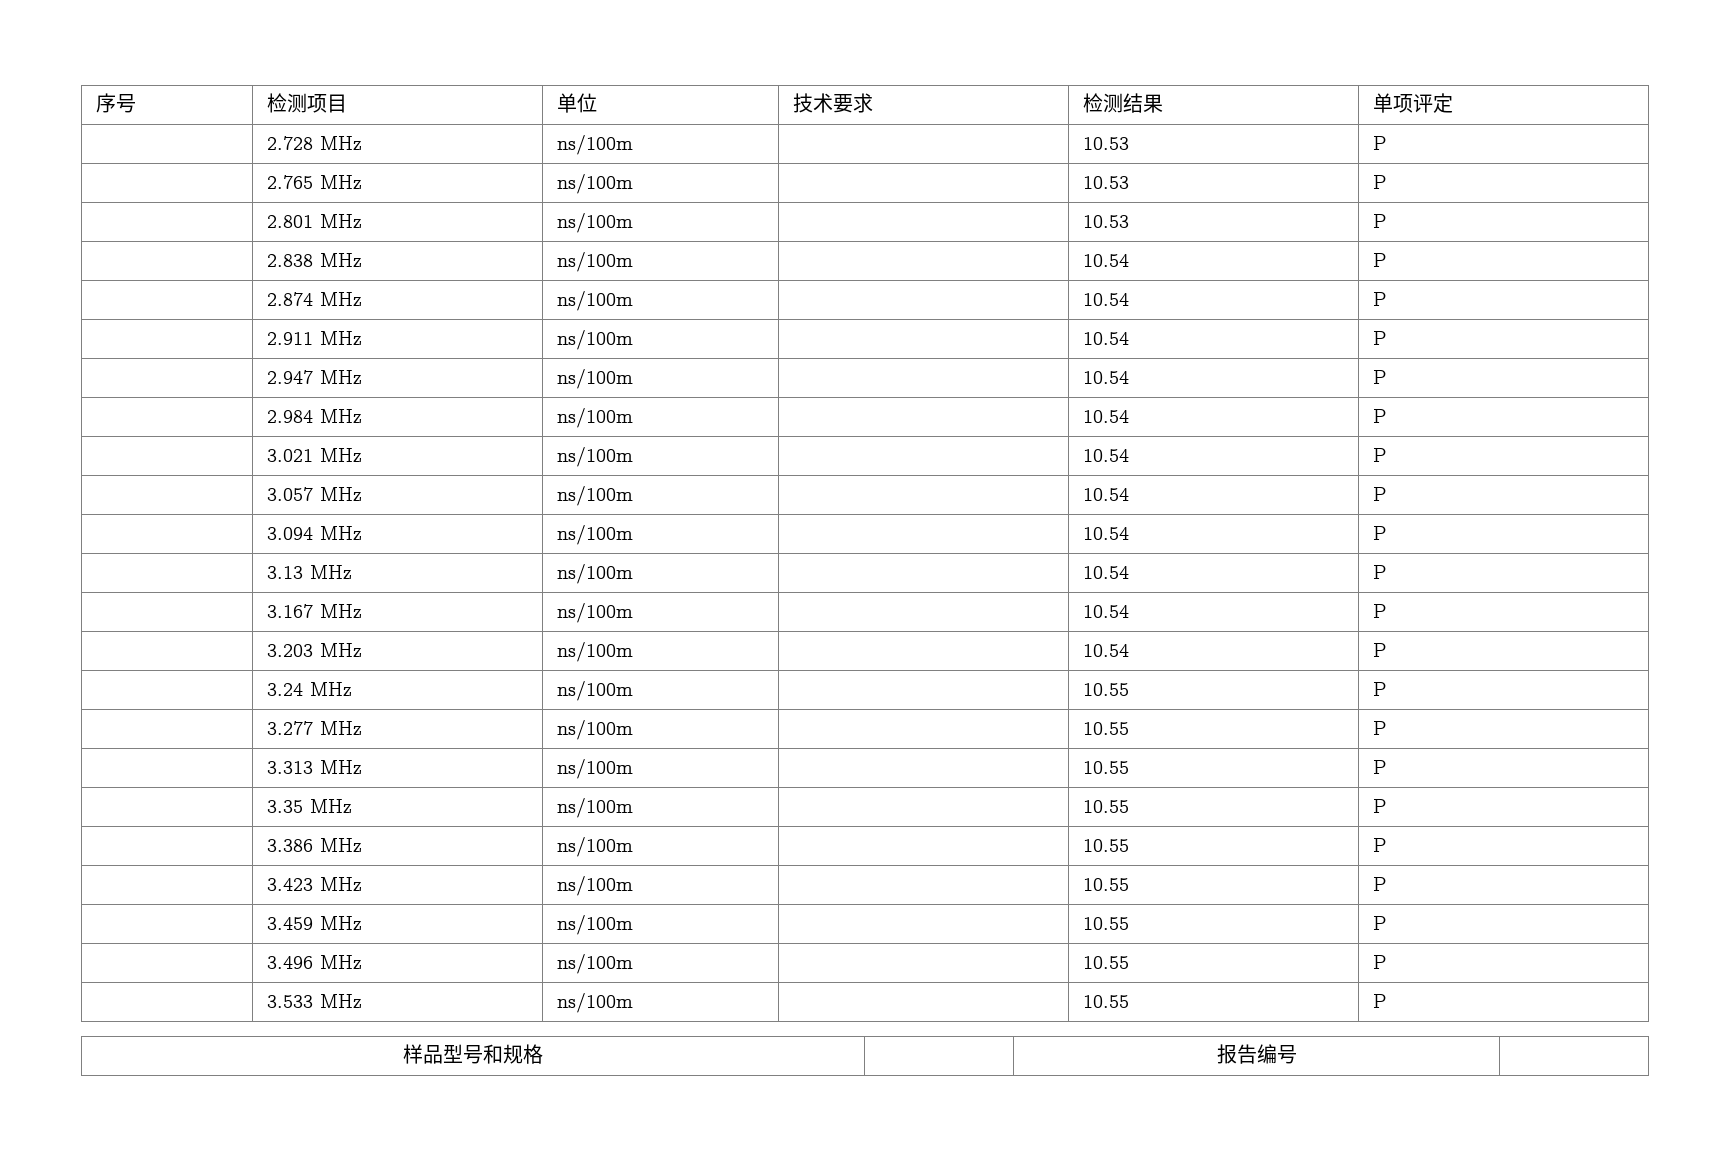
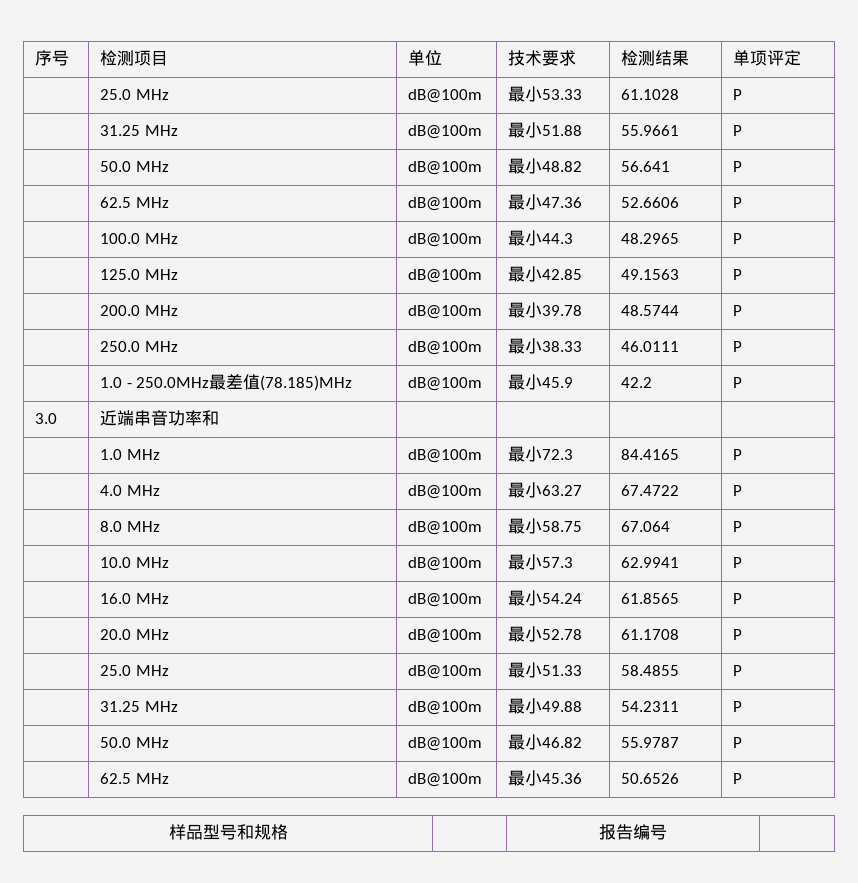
- | 2.728 MHz | ns/100m | | 10.53 | P
- | 2.765 MHz | ns/100m | | 10.53 | P
- | 2.801 MHz | ns/100m | | 10.53 | P
- | 2.838 MHz | ns/100m | | 10.54 | P
- | 2.874 MHz | ns/100m | | 10.54 | P
- | 2.911 MHz | ns/100m | | 10.54 | P
- | 2.947 MHz | ns/100m | | 10.54 | P
- | 2.984 MHz | ns/100m | | 10.54 | P
- | 3.021 MHz | ns/100m | | 10.54 | P
- | 3.057 MHz | ns/100m | | 10.54 | P
- | 3.094 MHz | ns/100m | | 10.54 | P
- | 3.13 MHz | ns/100m | | 10.54 | P
- | 3.167 MHz | ns/100m | | 10.54 | P
- | 3.203 MHz | ns/100m | | 10.54 | P
- | 3.24 MHz | ns/100m | | 10.55 | P
- | 3.277 MHz | ns/100m | | 10.55 | P
- | 3.313 MHz | ns/100m | | 10.55 | P
- | 3.35 MHz | ns/100m | | 10.55 | P
- | 3.386 MHz | ns/100m | | 10.55 | P
- | 3.423 MHz | ns/100m | | 10.55 | P
- | 3.459 MHz | ns/100m | | 10.55 | P
- | 3.496 MHz | ns/100m | | 10.55 | P
- | 3.533 MHz | ns/100m | | 10.55 | P
+ | 25.0 MHz | dB@100m | 最小53.33 | 61.1028 | P
+ | 31.25 MHz | dB@100m | 最小51.88 | 55.9661 | P
+ | 50.0 MHz | dB@100m | 最小48.82 | 56.641 | P
+ | 62.5 MHz | dB@100m | 最小47.36 | 52.6606 | P
+ | 100.0 MHz | dB@100m | 最小44.3 | 48.2965 | P
+ | 125.0 MHz | dB@100m | 最小42.85 | 49.1563 | P
+ | 200.0 MHz | dB@100m | 最小39.78 | 48.5744 | P
+ | 250.0 MHz | dB@100m | 最小38.33 | 46.0111 | P
+ | 1.0 - 250.0MHz最差值(78.185)MHz | dB@100m | 最小45.9 | 42.2 | P
+ 3.0 | 近端串音功率和 | | | |
+ | 1.0 MHz | dB@100m | 最小72.3 | 84.4165 | P
+ | 4.0 MHz | dB@100m | 最小63.27 | 67.4722 | P
+ | 8.0 MHz | dB@100m | 最小58.75 | 67.064 | P
+ | 10.0 MHz | dB@100m | 最小57.3 | 62.9941 | P
+ | 16.0 MHz | dB@100m | 最小54.24 | 61.8565 | P
+ | 20.0 MHz | dB@100m | 最小52.78 | 61.1708 | P
+ | 25.0 MHz | dB@100m | 最小51.33 | 58.4855 | P
+ | 31.25 MHz | dB@100m | 最小49.88 | 54.2311 | P
+ | 50.0 MHz | dB@100m | 最小46.82 | 55.9787 | P
+ | 62.5 MHz | dB@100m | 最小45.36 | 50.6526 | P

